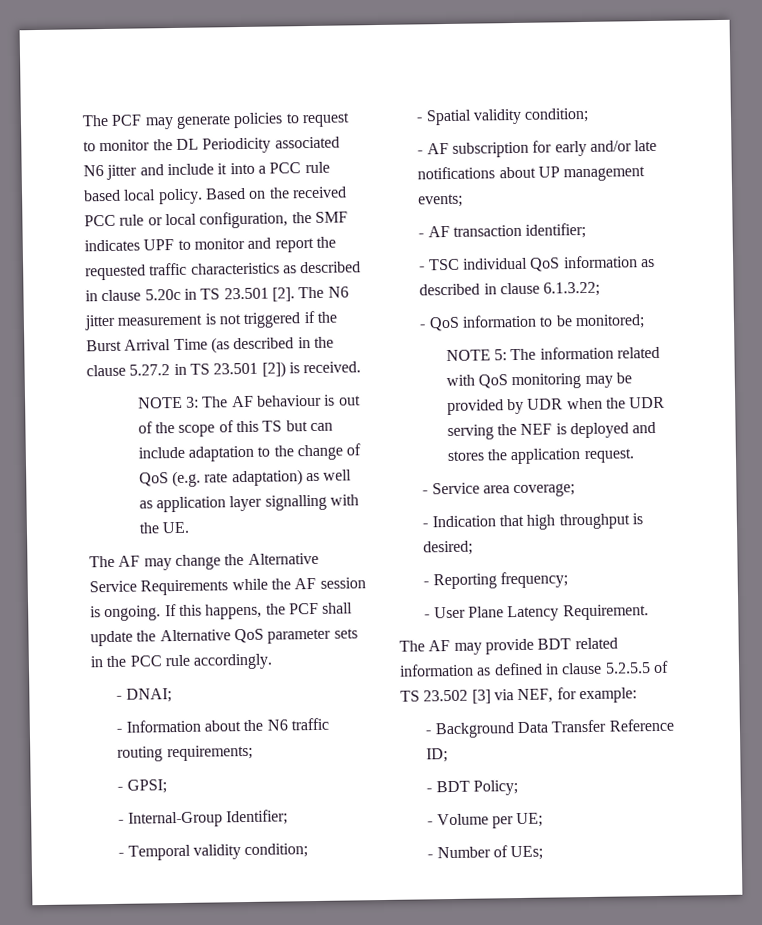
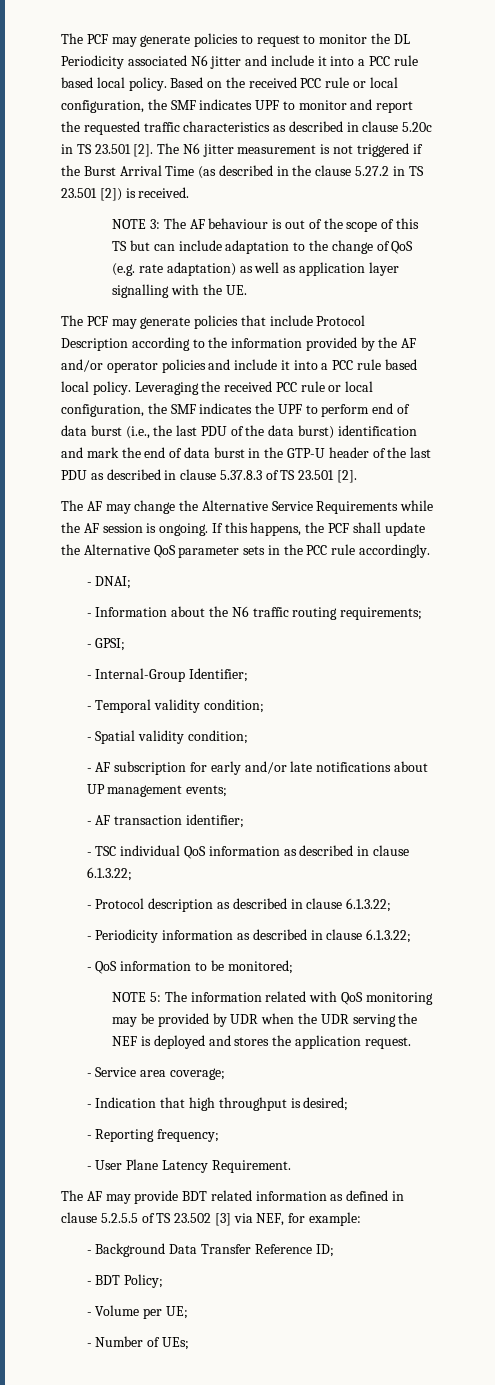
+ The PCF may generate policies that include Protocol Description according to the information provided by the AF and/or operator policies and include it into a PCC rule based local policy. Leveraging the received PCC rule or local configuration, the SMF indicates the UPF to perform end of data burst (i.e., the last PDU of the data burst) identification and mark the end of data burst in the GTP-U header of the last PDU as described in clause 5.37.8.3 of TS 23.501 [2].
+ - Protocol description as described in clause 6.1.3.22;
+ - Periodicity information as described in clause 6.1.3.22;

